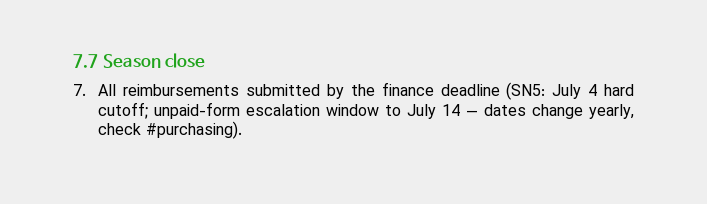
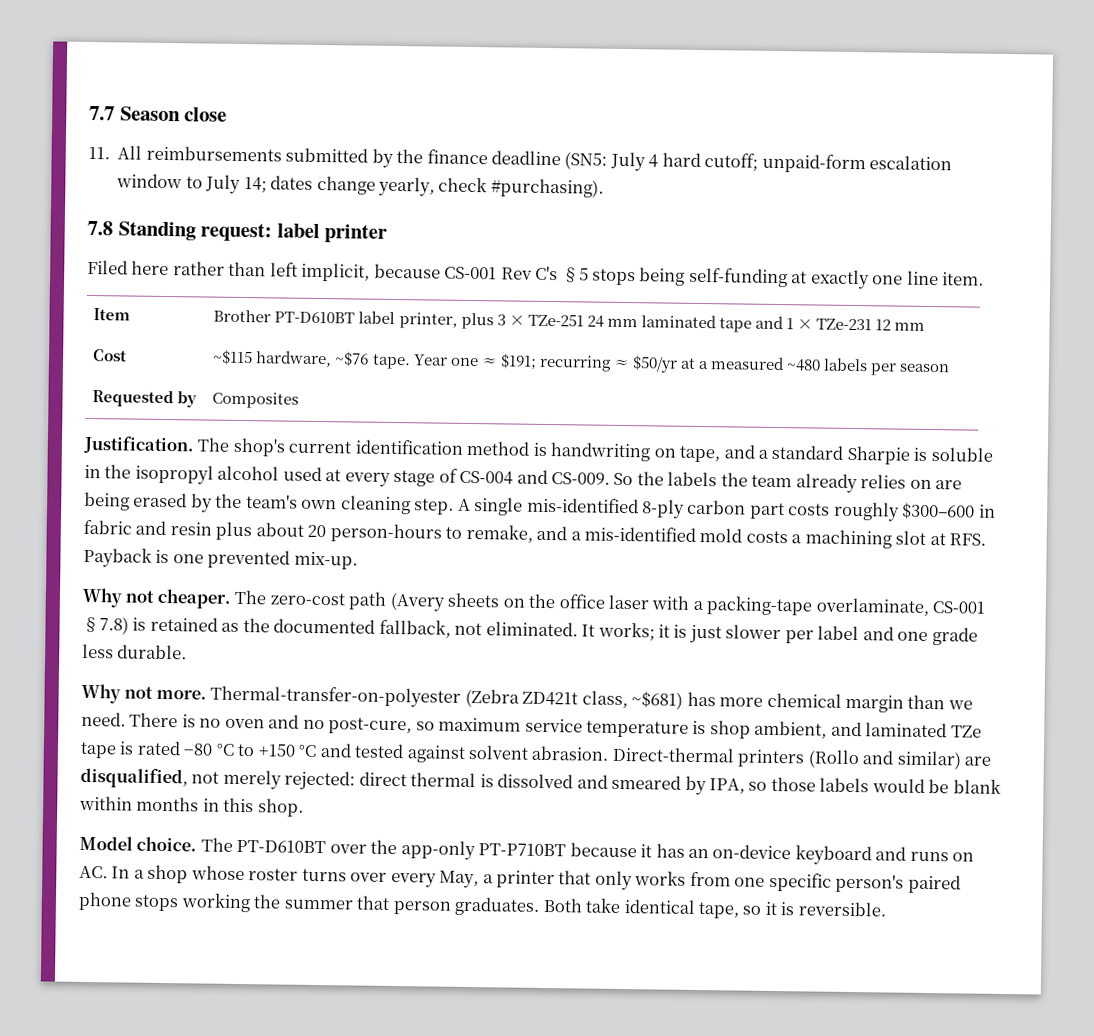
- 7. All reimbursements submitted by the finance deadline (SN5: July 4 hard cutoff; unpaid-form escalation window to July 14 — dates change yearly, check #purchasing).
+ 11. All reimbursements submitted by the finance deadline (SN5: July 4 hard cutoff; unpaid-form escalation window to July 14; dates change yearly, check #purchasing).
+ 7.8 Standing request: label printer
+ Filed here rather than left implicit, because CS-001 Rev C's §5 stops being self-funding at exactly one line item.
+ Item | Brother PT-D610BT label printer, plus 3 × TZe-251 24 mm laminated tape and 1 × TZe-231 12 mm
+ Cost | ~$115 hardware, ~$76 tape. Year one ≈ $191; recurring ≈ $50/yr at a measured ~480 labels per season
+ Requested by | Composites
+ Justification. The shop's current identification method is handwriting on tape, and a standard Sharpie is soluble in the isopropyl alcohol used at every stage of CS-004 and CS-009. So the labels the team already relies on are being erased by the team's own cleaning step. A single mis-identified 8-ply carbon part costs roughly $300–600 in fabric and resin plus about 20 person-hours to remake, and a mis-identified mold costs a machining slot at RFS. Payback is one prevented mix-up.
+ Why not cheaper. The zero-cost path (Avery sheets on the office laser with a packing-tape overlaminate, CS-001 §7.8) is retained as the documented fallback, not eliminated. It works; it is just slower per label and one grade less durable.
+ Why not more. Thermal-transfer-on-polyester (Zebra ZD421t class, ~$681) has more chemical margin than we need. There is no oven and no post-cure, so maximum service temperature is shop ambient, and laminated TZe tape is rated −80 °C to +150 °C and tested against solvent abrasion. Direct-thermal printers (Rollo and similar) are disqualified, not merely rejected: direct thermal is dissolved and smeared by IPA, so those labels would be blank within months in this shop.
+ Model choice. The PT-D610BT over the app-only PT-P710BT because it has an on-device keyboard and runs on AC. In a shop whose roster turns over every May, a printer that only works from one specific person's paired phone stops working the summer that person graduates. Both take identical tape, so it is reversible.

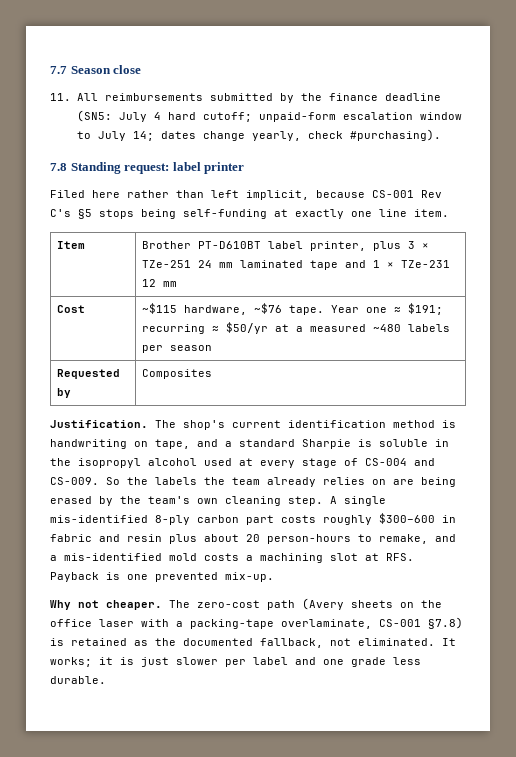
- Why not more. Thermal-transfer-on-polyester (Zebra ZD421t class, ~$681) has more chemical margin than we need. There is no oven and no post-cure, so maximum service temperature is shop ambient, and laminated TZe tape is rated −80 °C to +150 °C and tested against solvent abrasion. Direct-thermal printers (Rollo and similar) are disqualified, not merely rejected: direct thermal is dissolved and smeared by IPA, so those labels would be blank within months in this shop.
- Model choice. The PT-D610BT over the app-only PT-P710BT because it has an on-device keyboard and runs on AC. In a shop whose roster turns over every May, a printer that only works from one specific person's paired phone stops working the summer that person graduates. Both take identical tape, so it is reversible.

